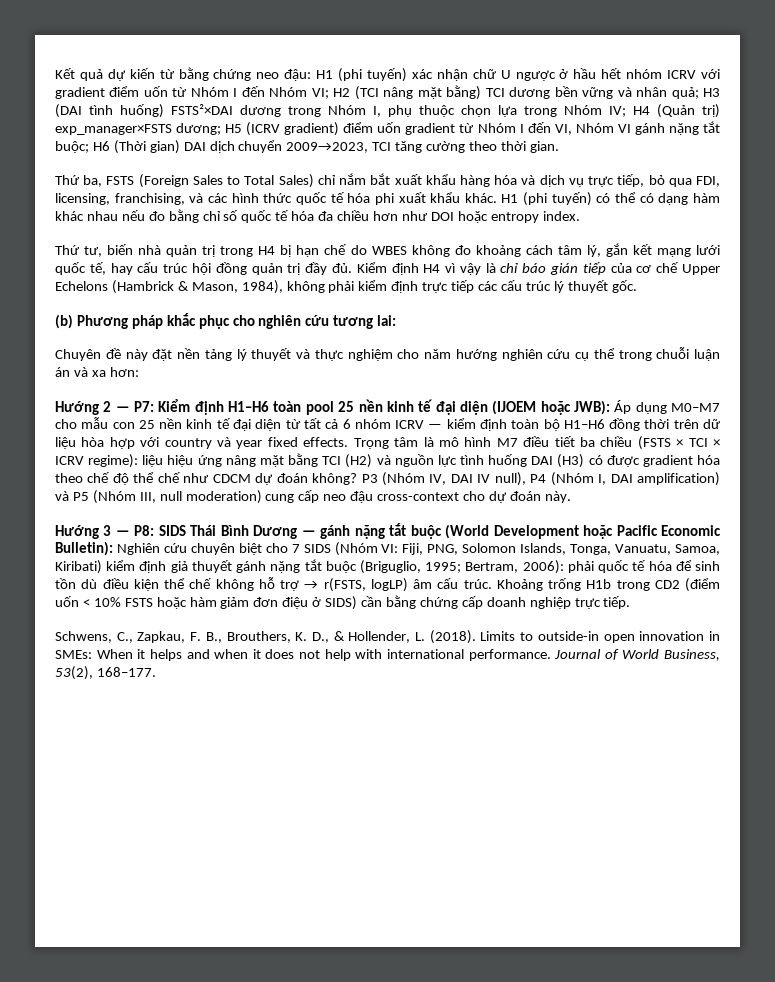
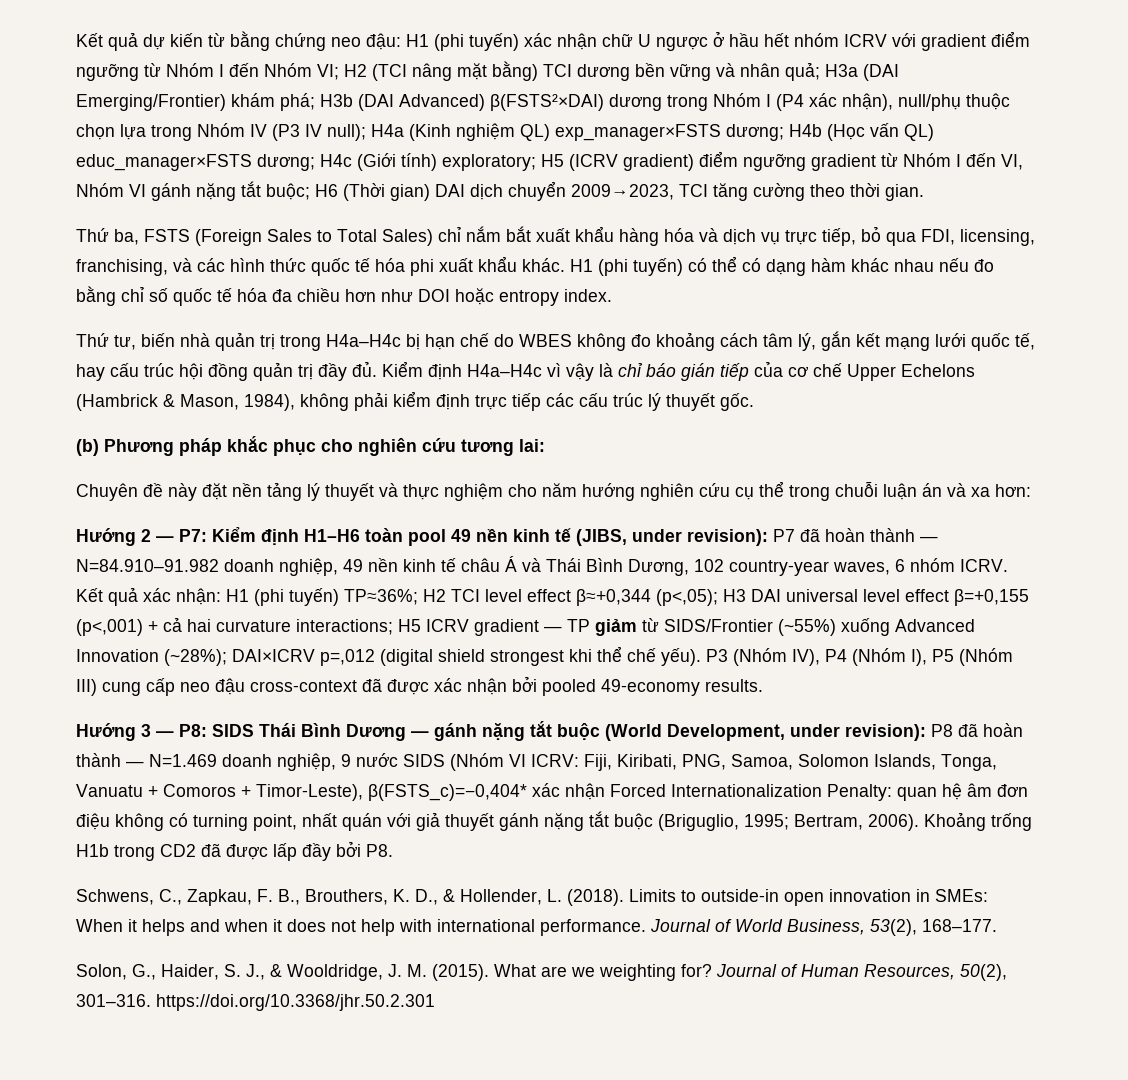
- H1 (phi tuyến) xác nhận chữ U ngược ở hầu hết nhóm ICRV với gradient điểm uốn từ Nhóm I đến Nhóm VI;
+ H1 (phi tuyến) xác nhận chữ U ngược ở hầu hết nhóm ICRV với gradient điểm ngưỡng từ Nhóm I đến Nhóm VI;
- H3 (DAI tình huống) FSTS²×DAI dương trong Nhóm I, phụ thuộc chọn lựa trong Nhóm IV; H4 (Quản trị) exp_manager×FSTS dương;
+ H3a (DAI Emerging/Frontier) khám phá; H3b (DAI Advanced) β(FSTS²×DAI) dương trong Nhóm I (P4 xác nhận), null/phụ thuộc chọn lựa trong Nhóm IV (P3 IV null); H4a (Kinh nghiệm QL) exp_manager×FSTS dương; H4b (Học vấn QL) educ_manager×FSTS dương; H4c (Giới tính) exploratory;
- H5 (ICRV gradient) điểm uốn gradient từ Nhóm I đến VI, Nhóm VI gánh nặng tắt buộc;
+ H5 (ICRV gradient) điểm ngưỡng gradient từ Nhóm I đến VI, Nhóm VI gánh nặng tắt buộc;
- Thứ tư, biến nhà quản trị trong H4 bị hạn chế do WBES không đo khoảng cách tâm lý, gắn kết mạng lưới quốc tế, hay cấu trúc hội đồng quản trị đầy đủ.
+ Thứ tư, biến nhà quản trị trong H4a–H4c bị hạn chế do WBES không đo khoảng cách tâm lý, gắn kết mạng lưới quốc tế, hay cấu trúc hội đồng quản trị đầy đủ.
- Kiểm định H4 vì vậy là chỉ báo gián tiếp của cơ chế Upper Echelons (Hambrick & Mason, 1984), không phải kiểm định trực tiếp các cấu trúc lý thuyết gốc.
+ Kiểm định H4a–H4c vì vậy là chỉ báo gián tiếp của cơ chế Upper Echelons (Hambrick & Mason, 1984), không phải kiểm định trực tiếp các cấu trúc lý thuyết gốc.
- Hướng 2 — P7: Kiểm định H1–H6 toàn pool 25 nền kinh tế đại diện (IJOEM hoặc JWB): Áp dụng M0–M7 cho mẫu con 25 nền kinh tế đại diện từ tất cả 6 nhóm ICRV — kiểm định toàn bộ H1–H6 đồng thời trên dữ liệu hòa hợp với country và year fixed effects. Trọng tâm là mô hình M7 điều tiết ba chiều (FSTS × TCI × ICRV regime): liệu hiệu ứng nâng mặt bằng TCI (H2) và nguồn lực tình huống DAI (H3) có được gradient hóa theo chế độ thể chế như CDCM dự đoán không? P3 (Nhóm IV, DAI IV null), P4 (Nhóm I, DAI amplification) và P5 (Nhóm III, null moderation) cung cấp neo đậu cross-context cho dự đoán này.
+ Hướng 2 — P7: Kiểm định H1–H6 toàn pool 49 nền kinh tế (JIBS, under revision): P7 đã hoàn thành — N=84.910–91.982 doanh nghiệp, 49 nền kinh tế châu Á và Thái Bình Dương, 102 country-year waves, 6 nhóm ICRV. Kết quả xác nhận: H1 (phi tuyến) TP≈36%; H2 TCI level effect β≈+0,344 (p<,05); H3 DAI universal level effect β=+0,155 (p<,001) + cả hai curvature interactions; H5 ICRV gradient — TP giảm từ SIDS/Frontier (~55%) xuống Advanced Innovation (~28%); DAI×ICRV p=,012 (digital shield strongest khi thể chế yếu). P3 (Nhóm IV), P4 (Nhóm I), P5 (Nhóm III) cung cấp neo đậu cross-context đã được xác nhận bởi pooled 49-economy results.
- Hướng 3 — P8: SIDS Thái Bình Dương — gánh nặng tắt buộc (World Development hoặc Pacific Economic Bulletin): Nghiên cứu chuyên biệt cho 7 SIDS (Nhóm VI: Fiji, PNG, Solomon Islands, Tonga, Vanuatu, Samoa, Kiribati) kiểm định giả thuyết gánh nặng tắt buộc (Briguglio, 1995; Bertram, 2006): phải quốc tế hóa để sinh tồn dù điều kiện thể chế không hỗ trợ → r(FSTS, logLP) âm cấu trúc.
+ Hướng 3 — P8: SIDS Thái Bình Dương — gánh nặng tắt buộc (World Development, under revision): P8 đã hoàn thành — N=1.469 doanh nghiệp, 9 nước SIDS (Nhóm VI ICRV: Fiji, Kiribati, PNG, Samoa, Solomon Islands, Tonga, Vanuatu + Comoros + Timor-Leste), β(FSTS_c)=−0,404* xác nhận Forced Internationalization Penalty: quan hệ âm đơn điệu không có turning point, nhất quán với giả thuyết gánh nặng tắt buộc (Briguglio, 1995; Bertram, 2006).
- Khoảng trống H1b trong CD2 (điểm uốn < 10% FSTS hoặc hàm giảm đơn điệu ở SIDS) cần bằng chứng cấp doanh nghiệp trực tiếp.
+ Khoảng trống H1b trong CD2 đã được lấp đầy bởi P8.
+ Solon, G., Haider, S. J., & Wooldridge, J. M. (2015). What are we weighting for? Journal of Human Resources, 50(2), 301–316. https://doi.org/10.3368/jhr.50.2.301

